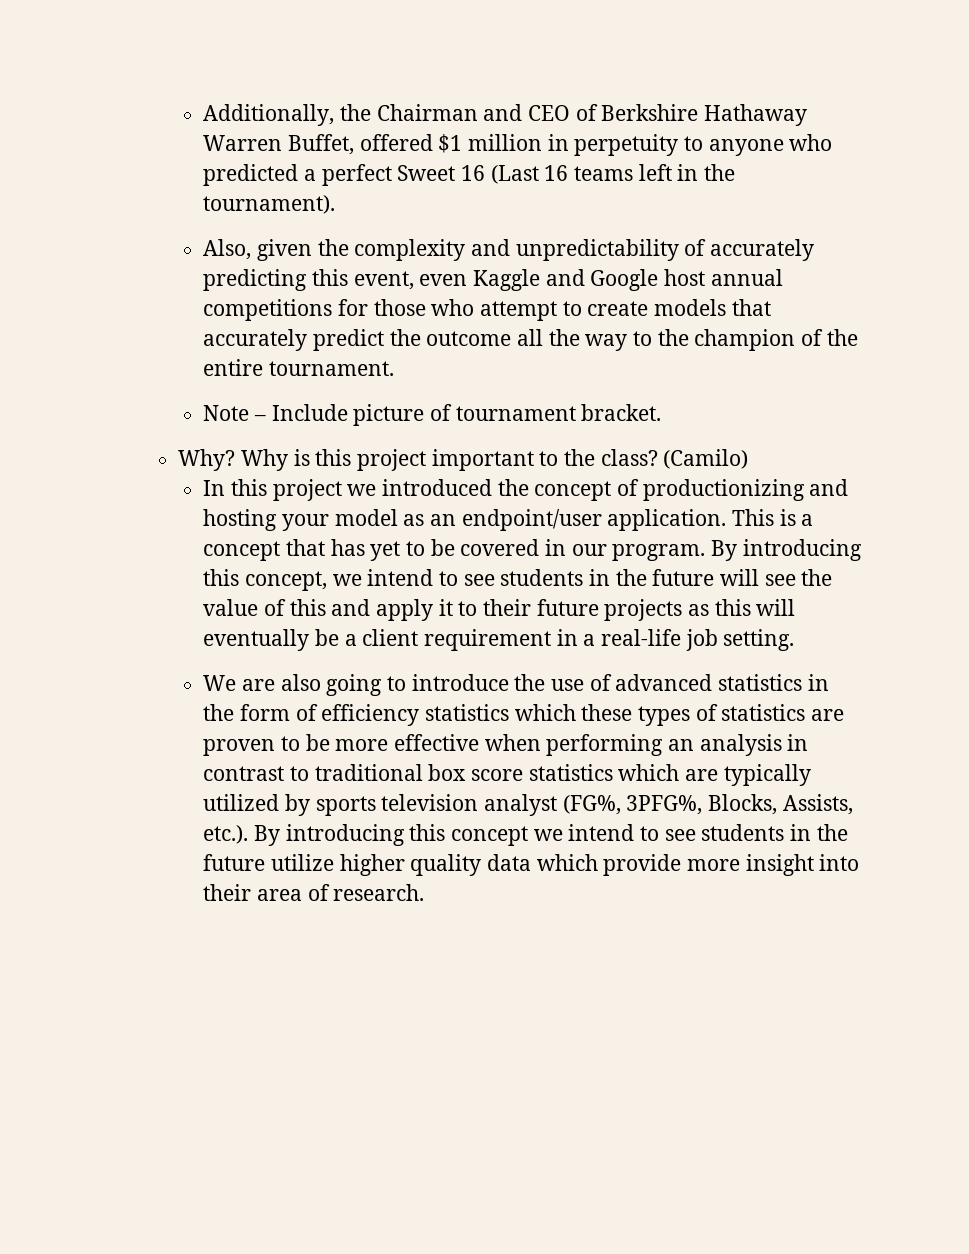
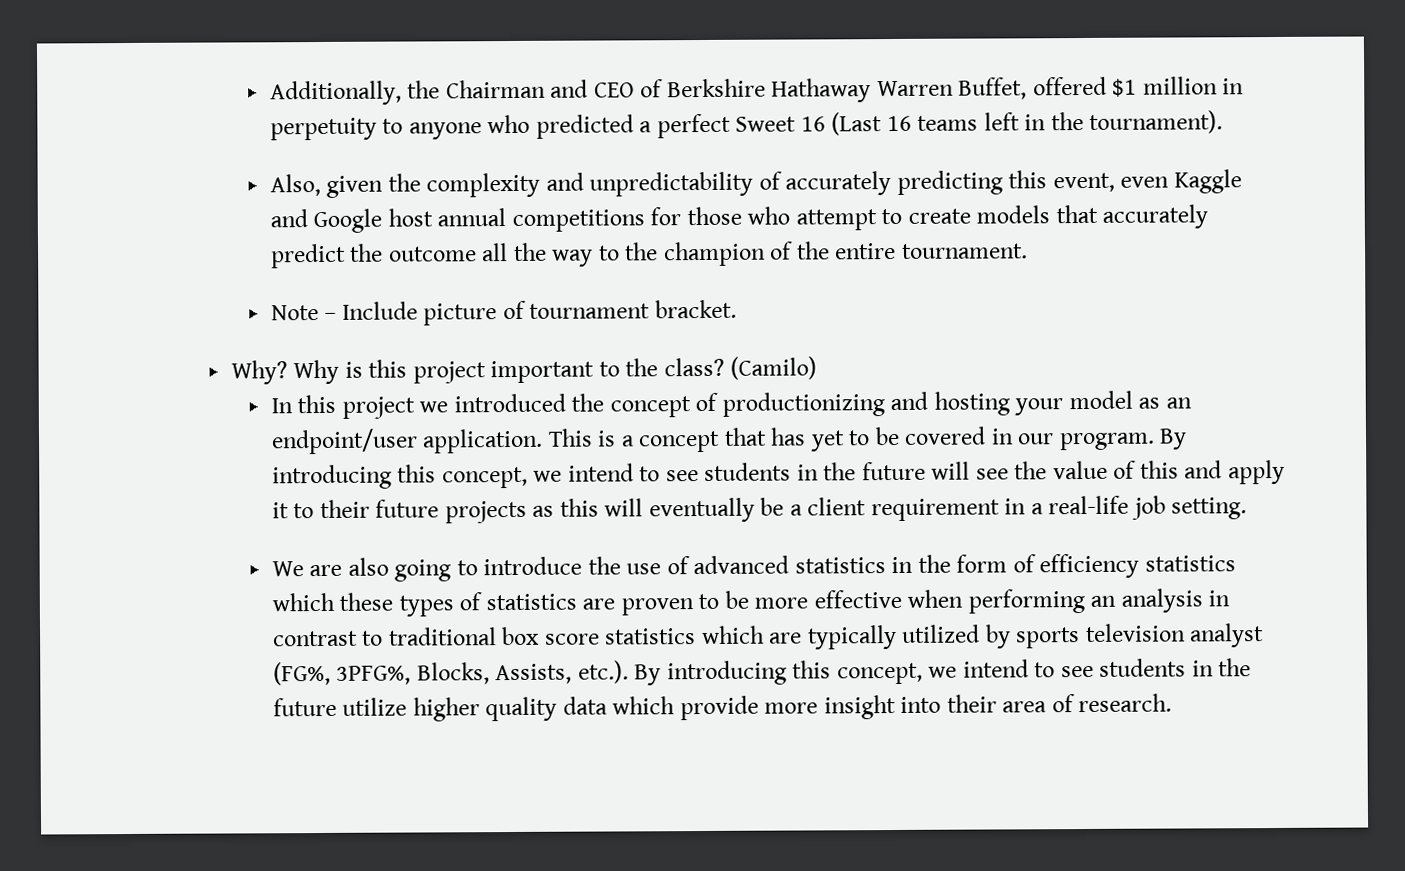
- We are also going to introduce the use of advanced statistics in the form of efficiency statistics which these types of statistics are proven to be more effective when performing an analysis in contrast to traditional box score statistics which are typically utilized by sports television analyst (FG%, 3PFG%, Blocks, Assists, etc.). By introducing this concept we intend to see students in the future utilize higher quality data which provide more insight into their area of research.
+ We are also going to introduce the use of advanced statistics in the form of efficiency statistics which these types of statistics are proven to be more effective when performing an analysis in contrast to traditional box score statistics which are typically utilized by sports television analyst (FG%, 3PFG%, Blocks, Assists, etc.). By introducing this concept, we intend to see students in the future utilize higher quality data which provide more insight into their area of research.

